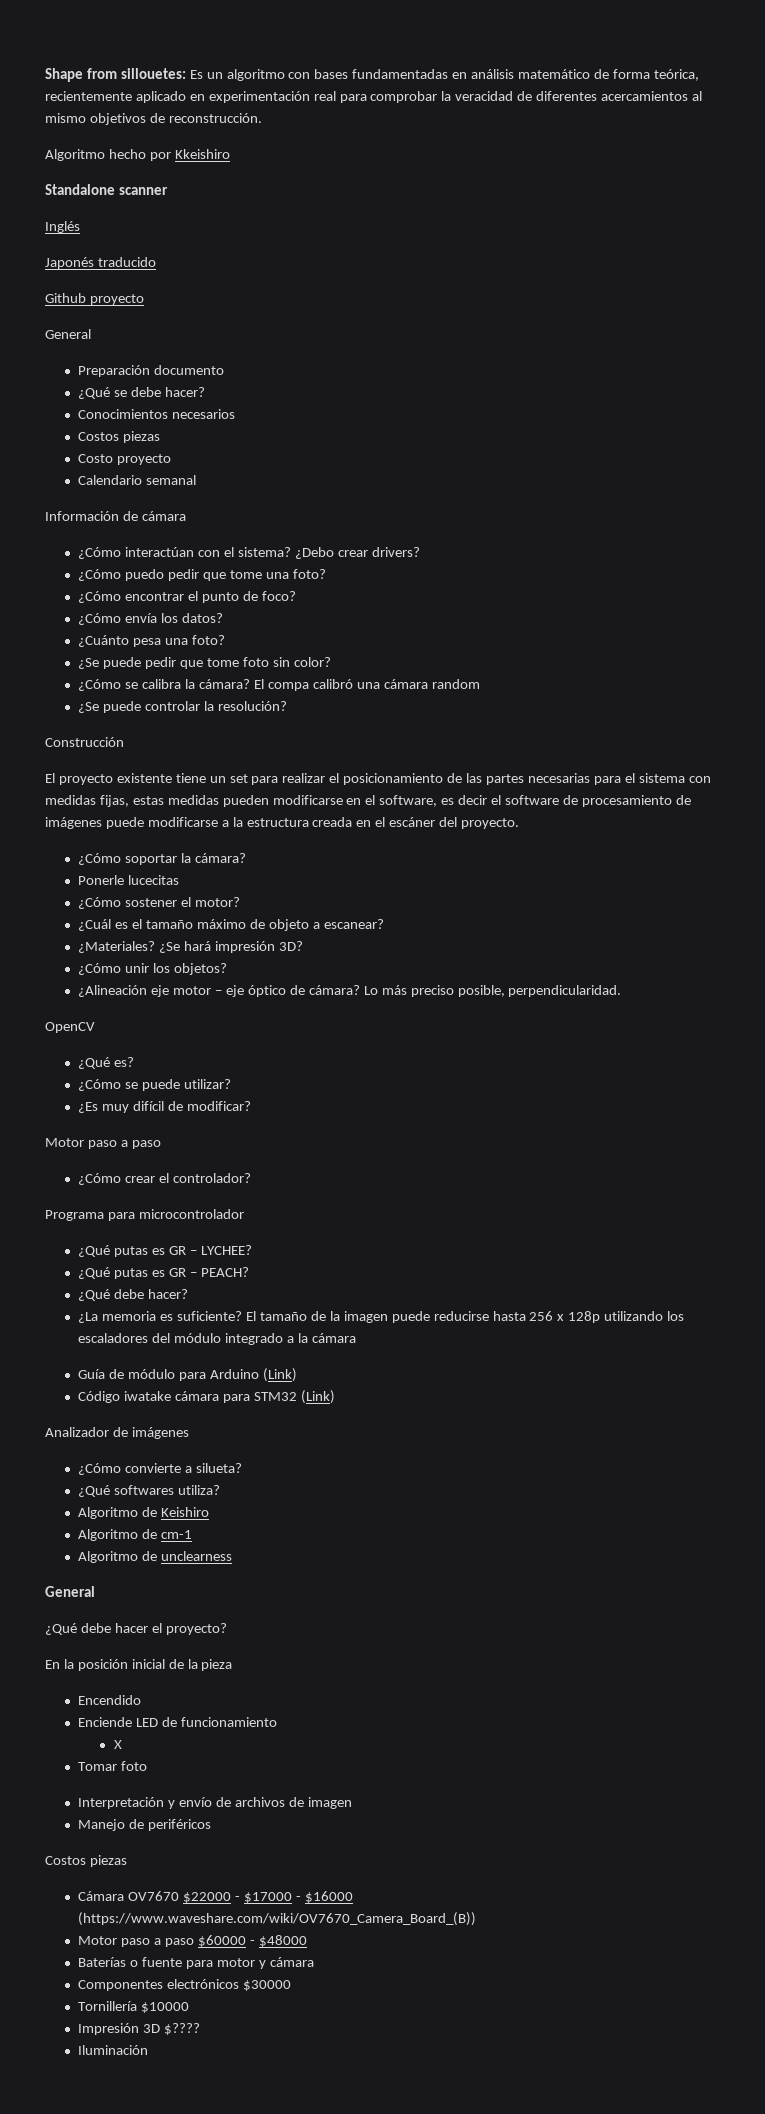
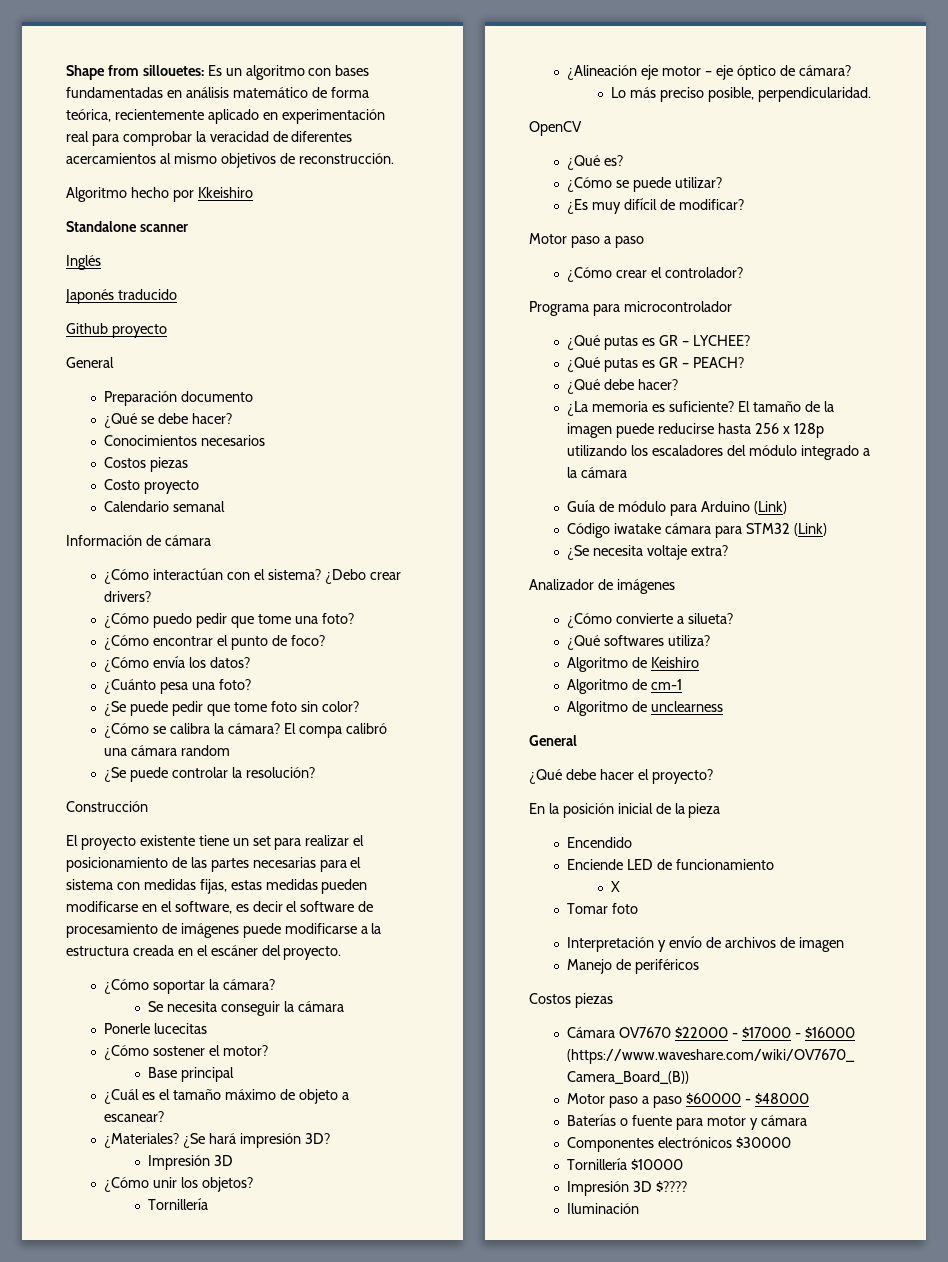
+ Se necesita conseguir la cámara
+ Base principal
  ¿Se hará impresión 3D?
+ Impresión 3D
  ¿Cómo unir los objetos?
+ Tornillería
- ¿Alineación eje motor – eje óptico de cámara? Lo más preciso posible, perpendicularidad.
+ ¿Alineación eje motor – eje óptico de cámara?
+ Lo más preciso posible, perpendicularidad.
+ ¿Se necesita voltaje extra?

